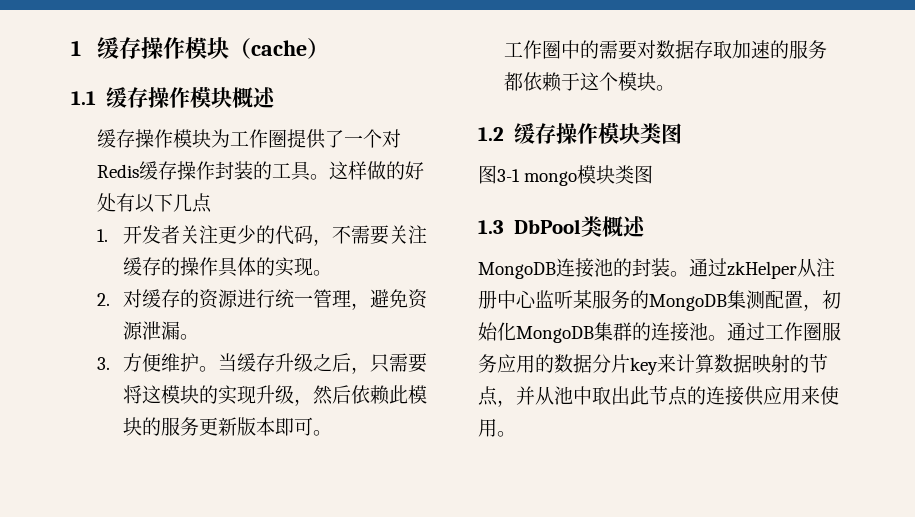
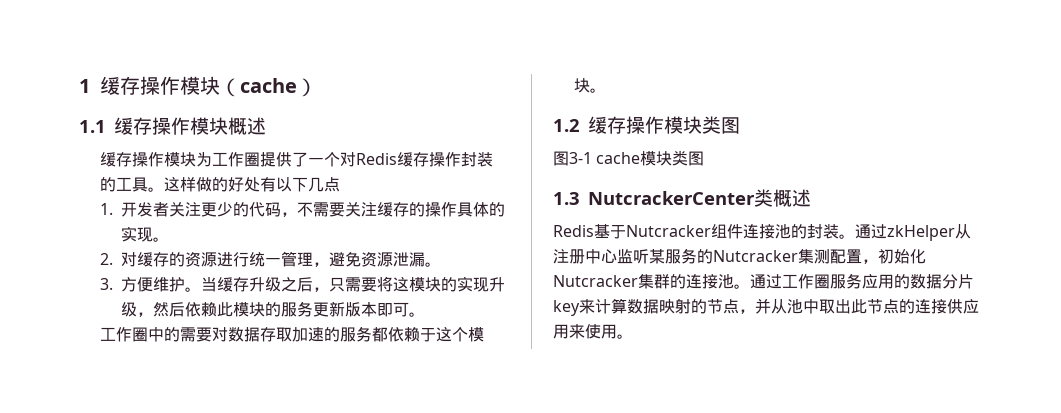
- 图3-1 mongo模块类图
+ 图3-1 cache模块类图
- 1.3 DbPool类概述
+ 1.3 NutcrackerCenter类概述
- MongoDB连接池的封装。
+ Redis基于Nutcracker组件连接池的封装。
- 通过zkHelper从注册中心监听某服务的MongoDB集测配置，初始化MongoDB集群的连接池。
+ 通过zkHelper从注册中心监听某服务的Nutcracker集测配置，初始化Nutcracker集群的连接池。

